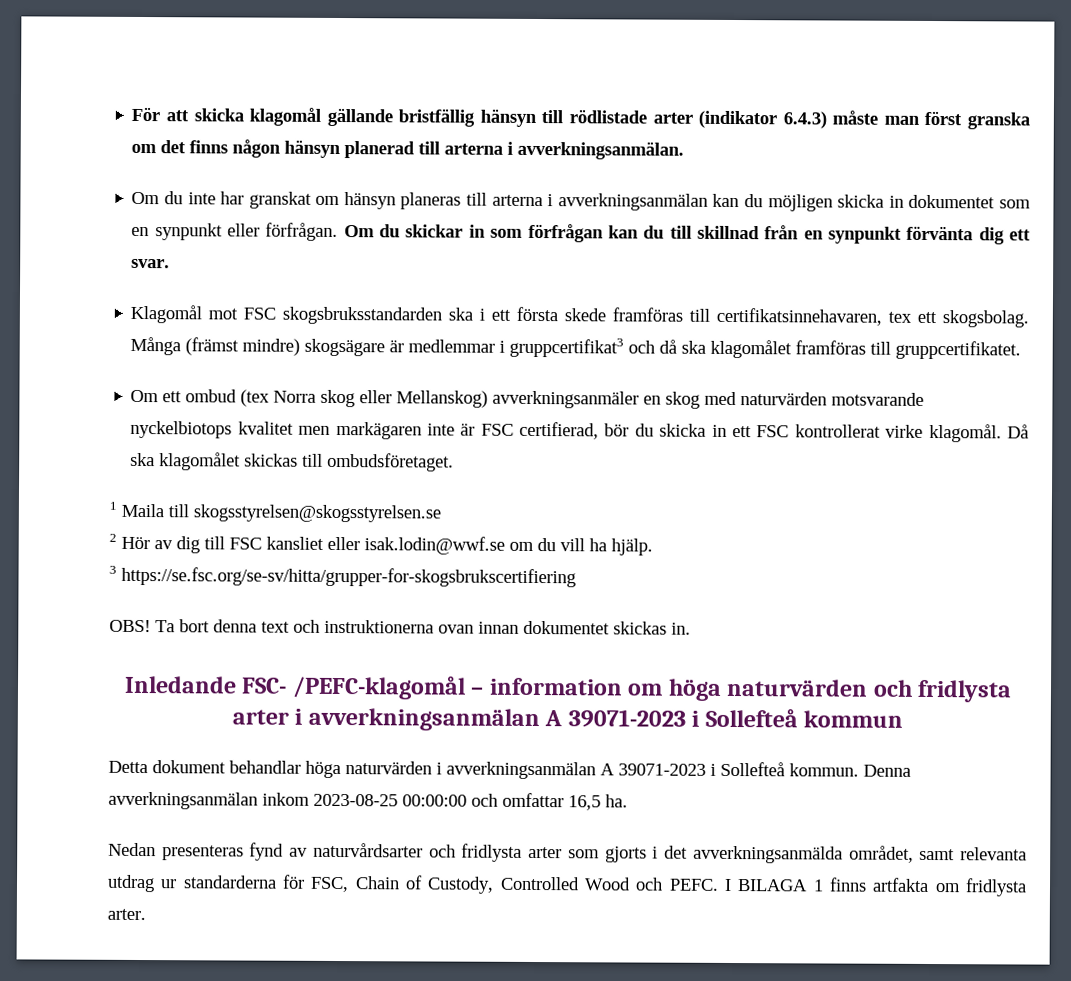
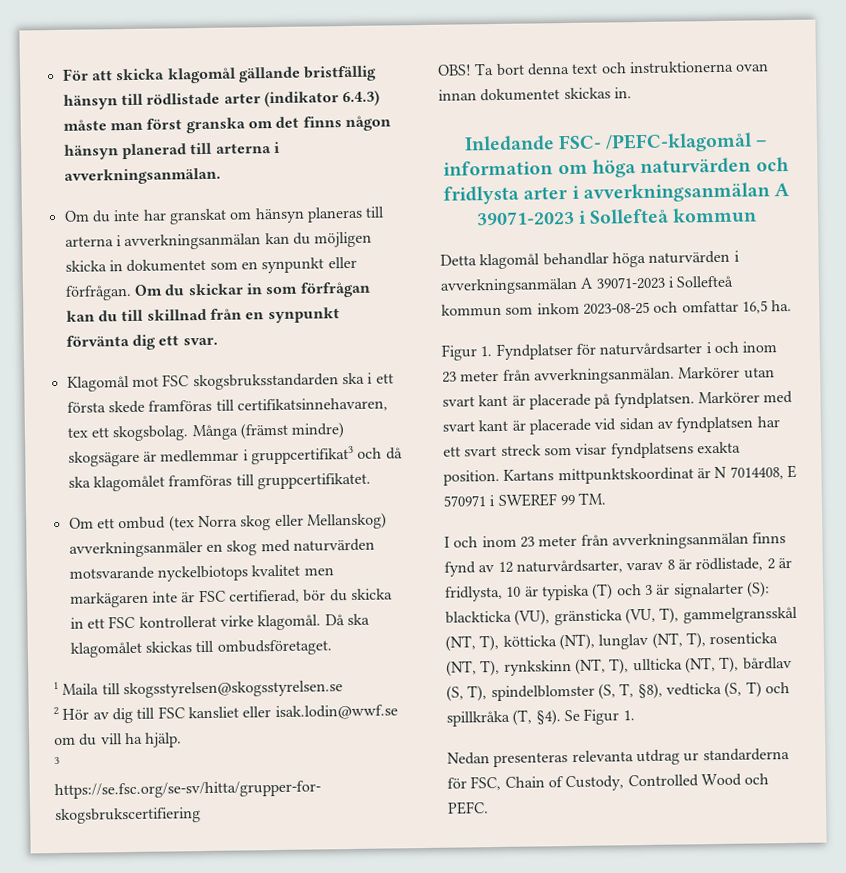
- Detta dokument behandlar höga naturvärden i avverkningsanmälan A 39071-2023 i Sollefteå kommun. Denna avverkningsanmälan inkom 2023-08-25 00:00:00 och omfattar 16,5 ha.
+ Detta klagomål behandlar höga naturvärden i avverkningsanmälan A 39071-2023 i Sollefteå kommun som inkom 2023-08-25 och omfattar 16,5 ha.
- Nedan presenteras fynd av naturvårdsarter och fridlysta arter som gjorts i det avverkningsanmälda området, samt relevanta utdrag ur standarderna för FSC, Chain of Custody, Controlled Wood och PEFC. I BILAGA 1 finns artfakta om fridlysta arter.
+ Figur 1. Fyndplatser för naturvårdsarter i och inom 23 meter från avverkningsanmälan. Markörer utan svart kant är placerade på fyndplatsen. Markörer med svart kant är placerade vid sidan av fyndplatsen har ett svart streck som visar fyndplatsens exakta position. Kartans mittpunktskoordinat är N 7014408, E 570971 i SWEREF 99 TM.
+ I och inom 23 meter från avverkningsanmälan finns fynd av 12 naturvårdsarter, varav 8 är rödlistade, 2 är fridlysta, 10 är typiska (T) och 3 är signalarter (S): blackticka (VU), gränsticka (VU, T), gammelgransskål (NT, T), kötticka (NT), lunglav (NT, T), rosenticka (NT, T), rynkskinn (NT, T), ullticka (NT, T), bårdlav (S, T), spindelblomster (S, T, §8), vedticka (S, T) och spillkråka (T, §4). Se Figur 1.
+ Nedan presenteras relevanta utdrag ur standarderna för FSC, Chain of Custody, Controlled Wood och PEFC.

